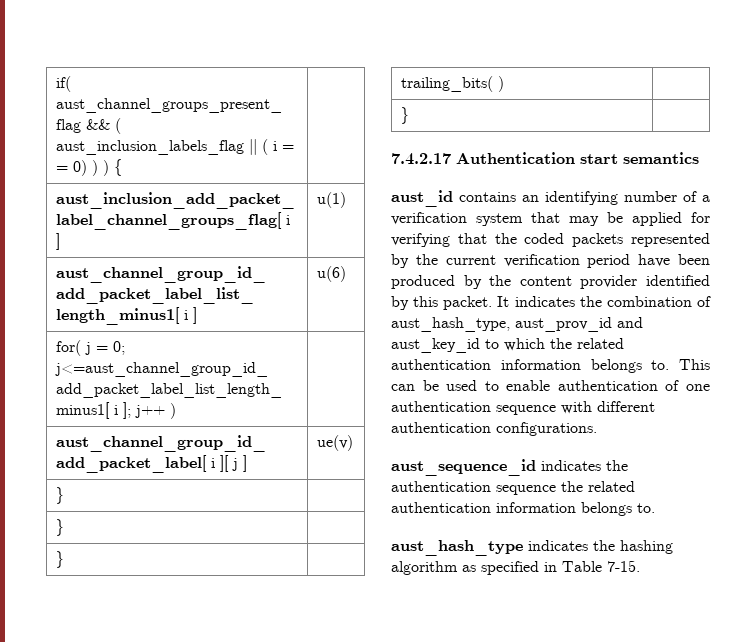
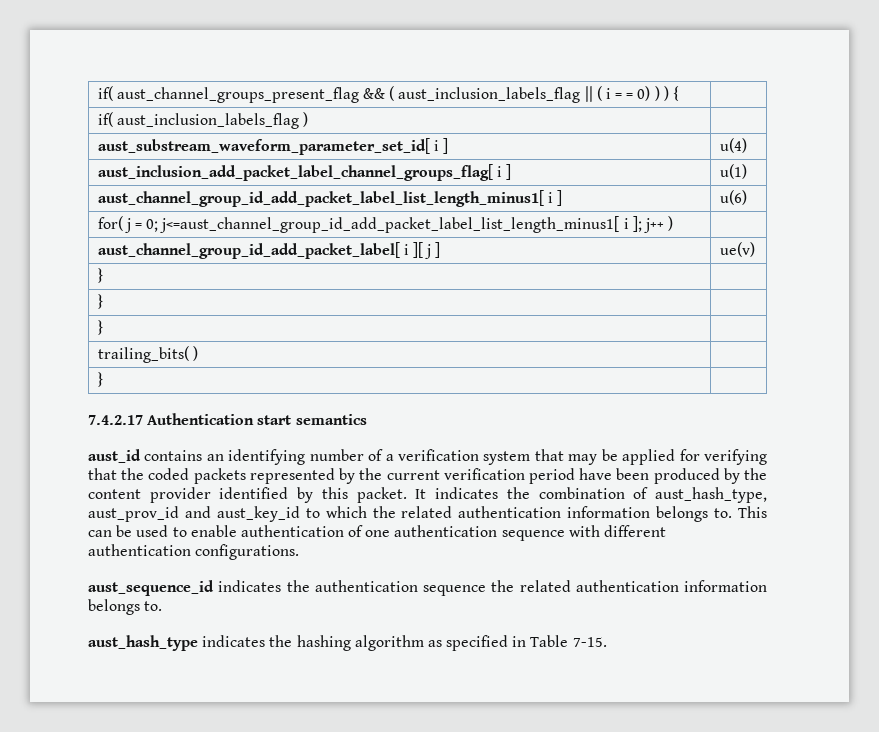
+ if( aust_inclusion_labels_flag ) |
+ aust_substream_waveform_parameter_set_id[ i ] | u(4)

